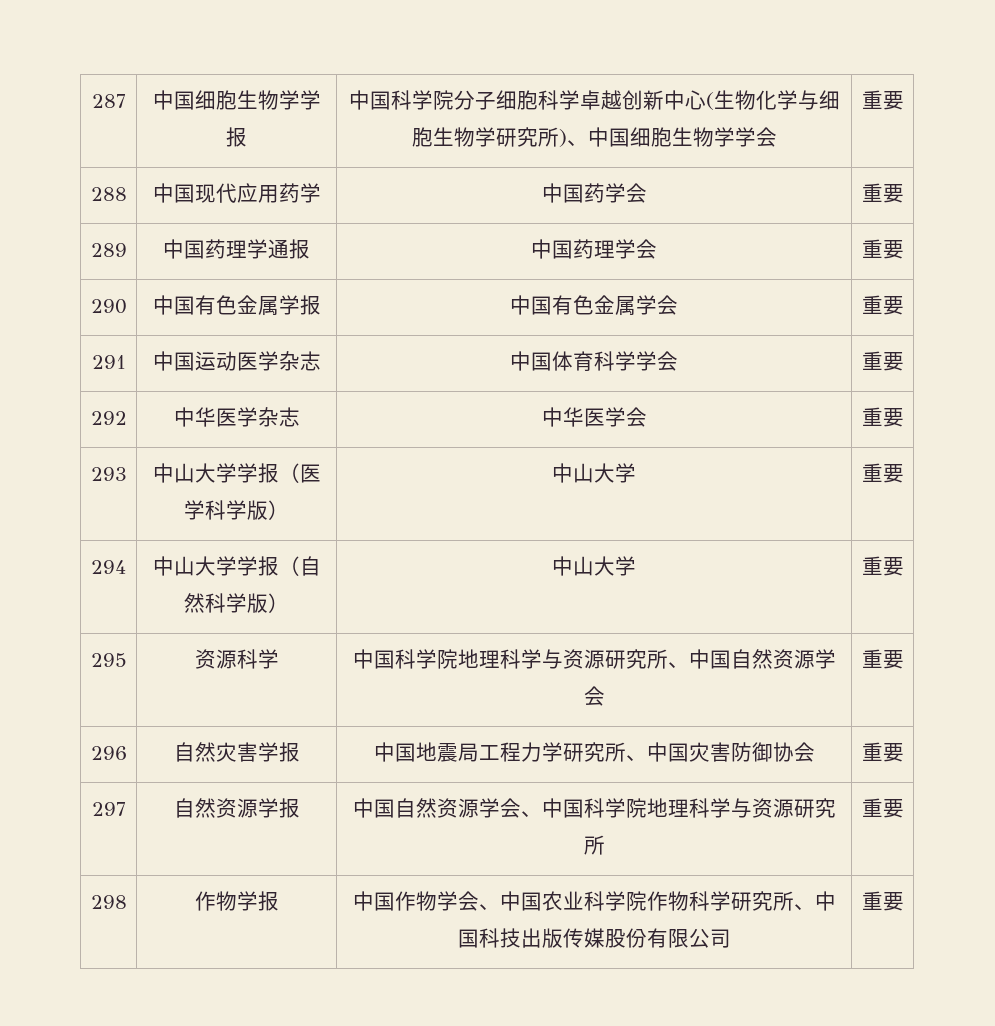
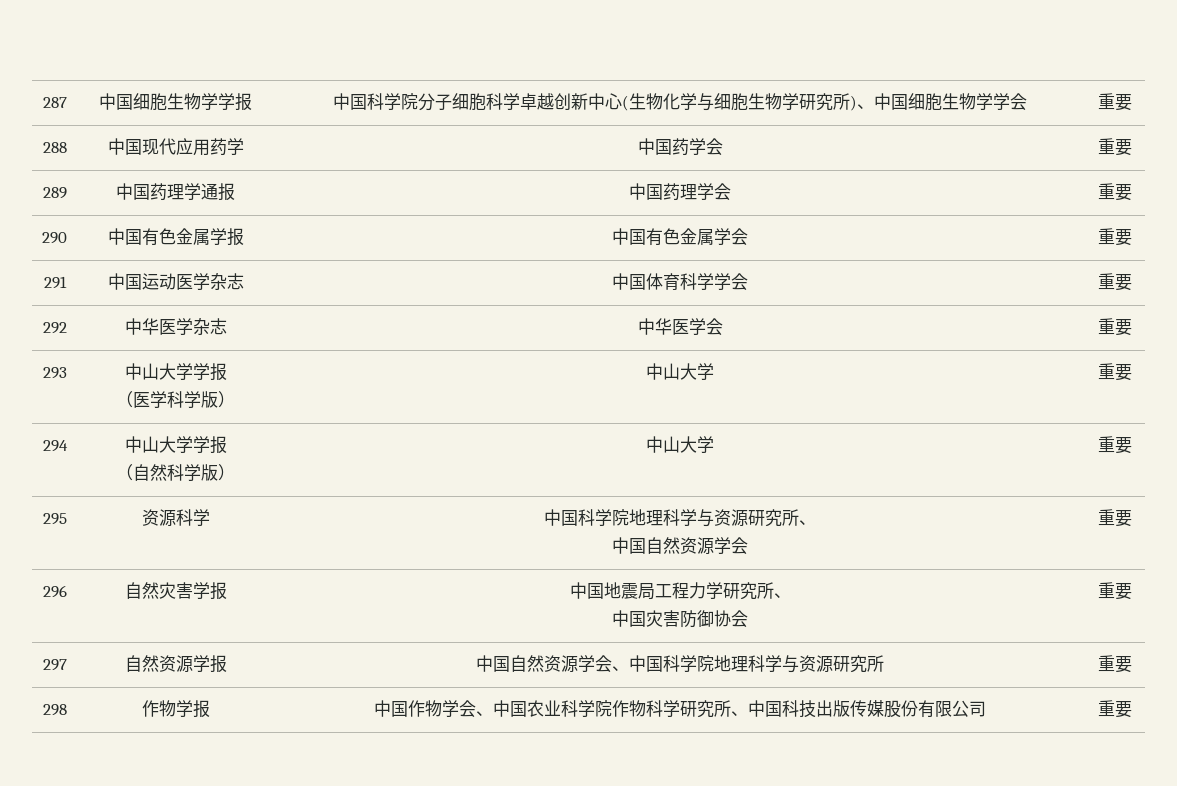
- 293 | 中山大学学报（医学科学版） | 中山大学 | 重要
+ 293 | 中山大学学报
+ （医学科学版） | 中山大学 | 重要
- 294 | 中山大学学报（自然科学版） | 中山大学 | 重要
+ 294 | 中山大学学报
+ （自然科学版） | 中山大学 | 重要
- 295 | 资源科学 | 中国科学院地理科学与资源研究所、中国自然资源学会 | 重要
+ 295 | 资源科学 | 中国科学院地理科学与资源研究所、
+ 中国自然资源学会 | 重要
- 296 | 自然灾害学报 | 中国地震局工程力学研究所、中国灾害防御协会 | 重要
+ 296 | 自然灾害学报 | 中国地震局工程力学研究所、
+ 中国灾害防御协会 | 重要

